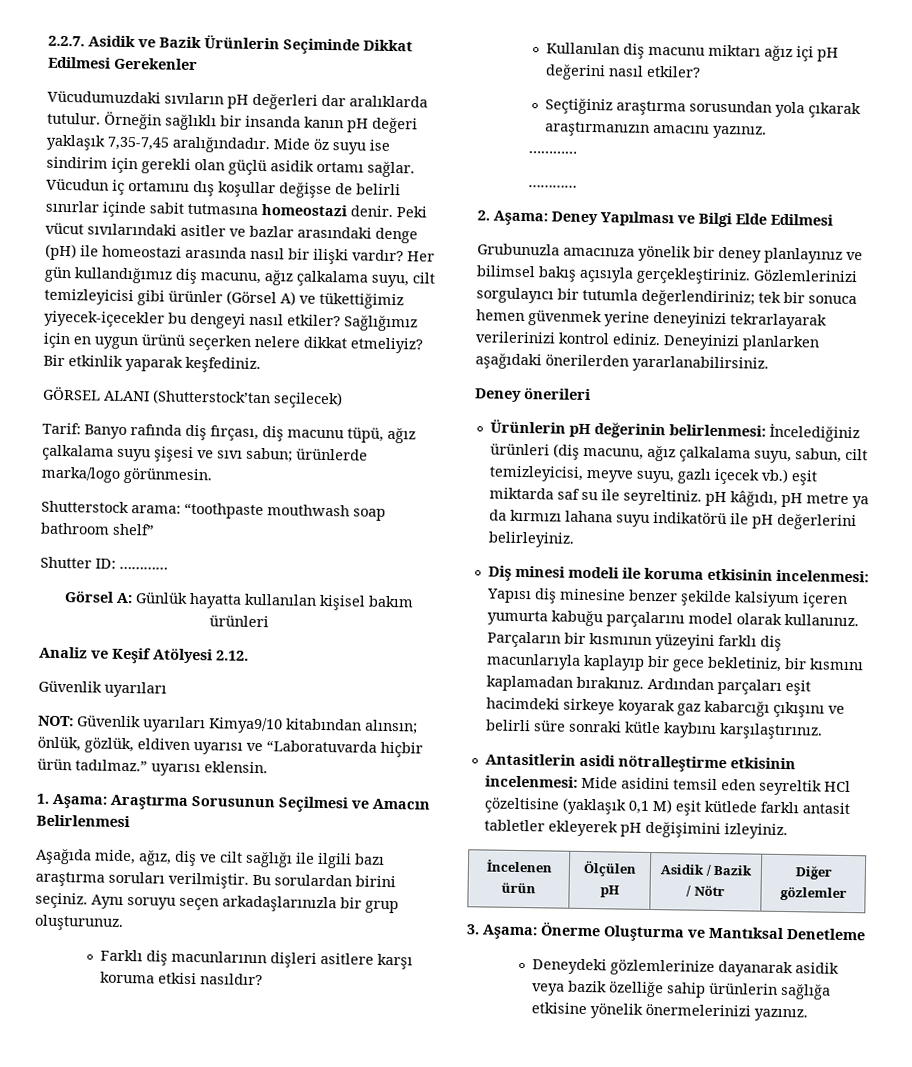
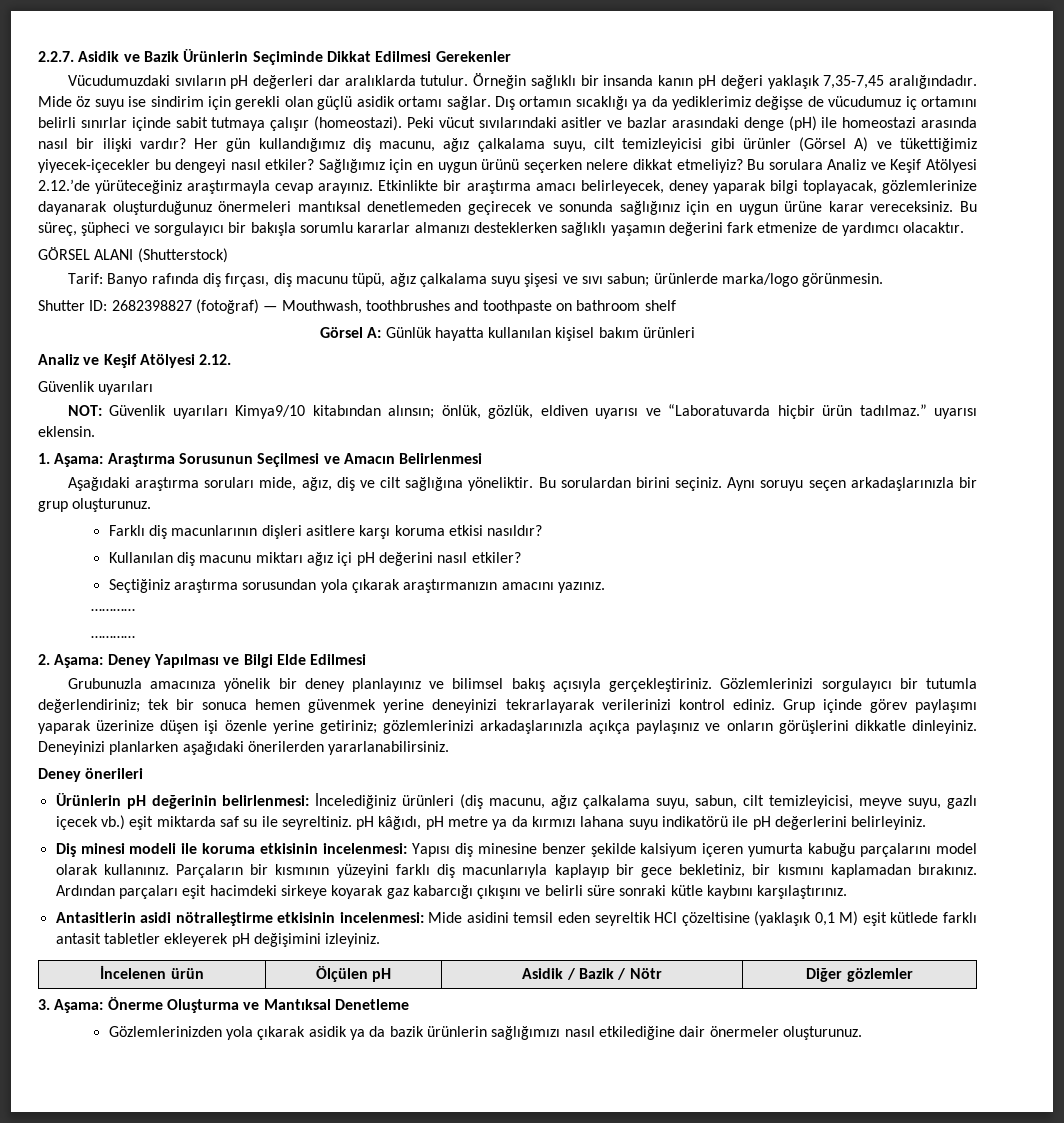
- Vücudun iç ortamını dış koşullar değişse de belirli sınırlar içinde sabit tutmasına homeostazi denir.
+ Dış ortamın sıcaklığı ya da yediklerimiz değişse de vücudumuz iç ortamını belirli sınırlar içinde sabit tutmaya çalışır (homeostazi).
- Bir etkinlik yaparak keşfediniz.
+ Bu sorulara Analiz ve Keşif Atölyesi 2.12.’de yürüteceğiniz araştırmayla cevap arayınız. Etkinlikte bir araştırma amacı belirleyecek, deney yaparak bilgi toplayacak, gözlemlerinize dayanarak oluşturduğunuz önermeleri mantıksal denetlemeden geçirecek ve sonunda sağlığınız için en uygun ürüne karar vereceksiniz. Bu süreç, şüpheci ve sorgulayıcı bir bakışla sorumlu kararlar almanızı desteklerken sağlıklı yaşamın değerini fark etmenize de yardımcı olacaktır.
- GÖRSEL ALANI (Shutterstock’tan seçilecek)
+ GÖRSEL ALANI (Shutterstock)
- Shutterstock arama: “toothpaste mouthwash soap bathroom shelf”
- Shutter ID: …………
+ Shutter ID: 2682398827 (fotoğraf) — Mouthwash, toothbrushes and toothpaste on bathroom shelf
- Aşağıda mide, ağız, diş ve cilt sağlığı ile ilgili bazı araştırma soruları verilmiştir.
+ Aşağıdaki araştırma soruları mide, ağız, diş ve cilt sağlığına yöneliktir.
+ Grup içinde görev paylaşımı yaparak üzerinize düşen işi özenle yerine getiriniz; gözlemlerinizi arkadaşlarınızla açıkça paylaşınız ve onların görüşlerini dikkatle dinleyiniz.
- Deneydeki gözlemlerinize dayanarak asidik veya bazik özelliğe sahip ürünlerin sağlığa etkisine yönelik önermelerinizi yazınız.
+ Gözlemlerinizden yola çıkarak asidik ya da bazik ürünlerin sağlığımızı nasıl etkilediğine dair önermeler oluşturunuz.

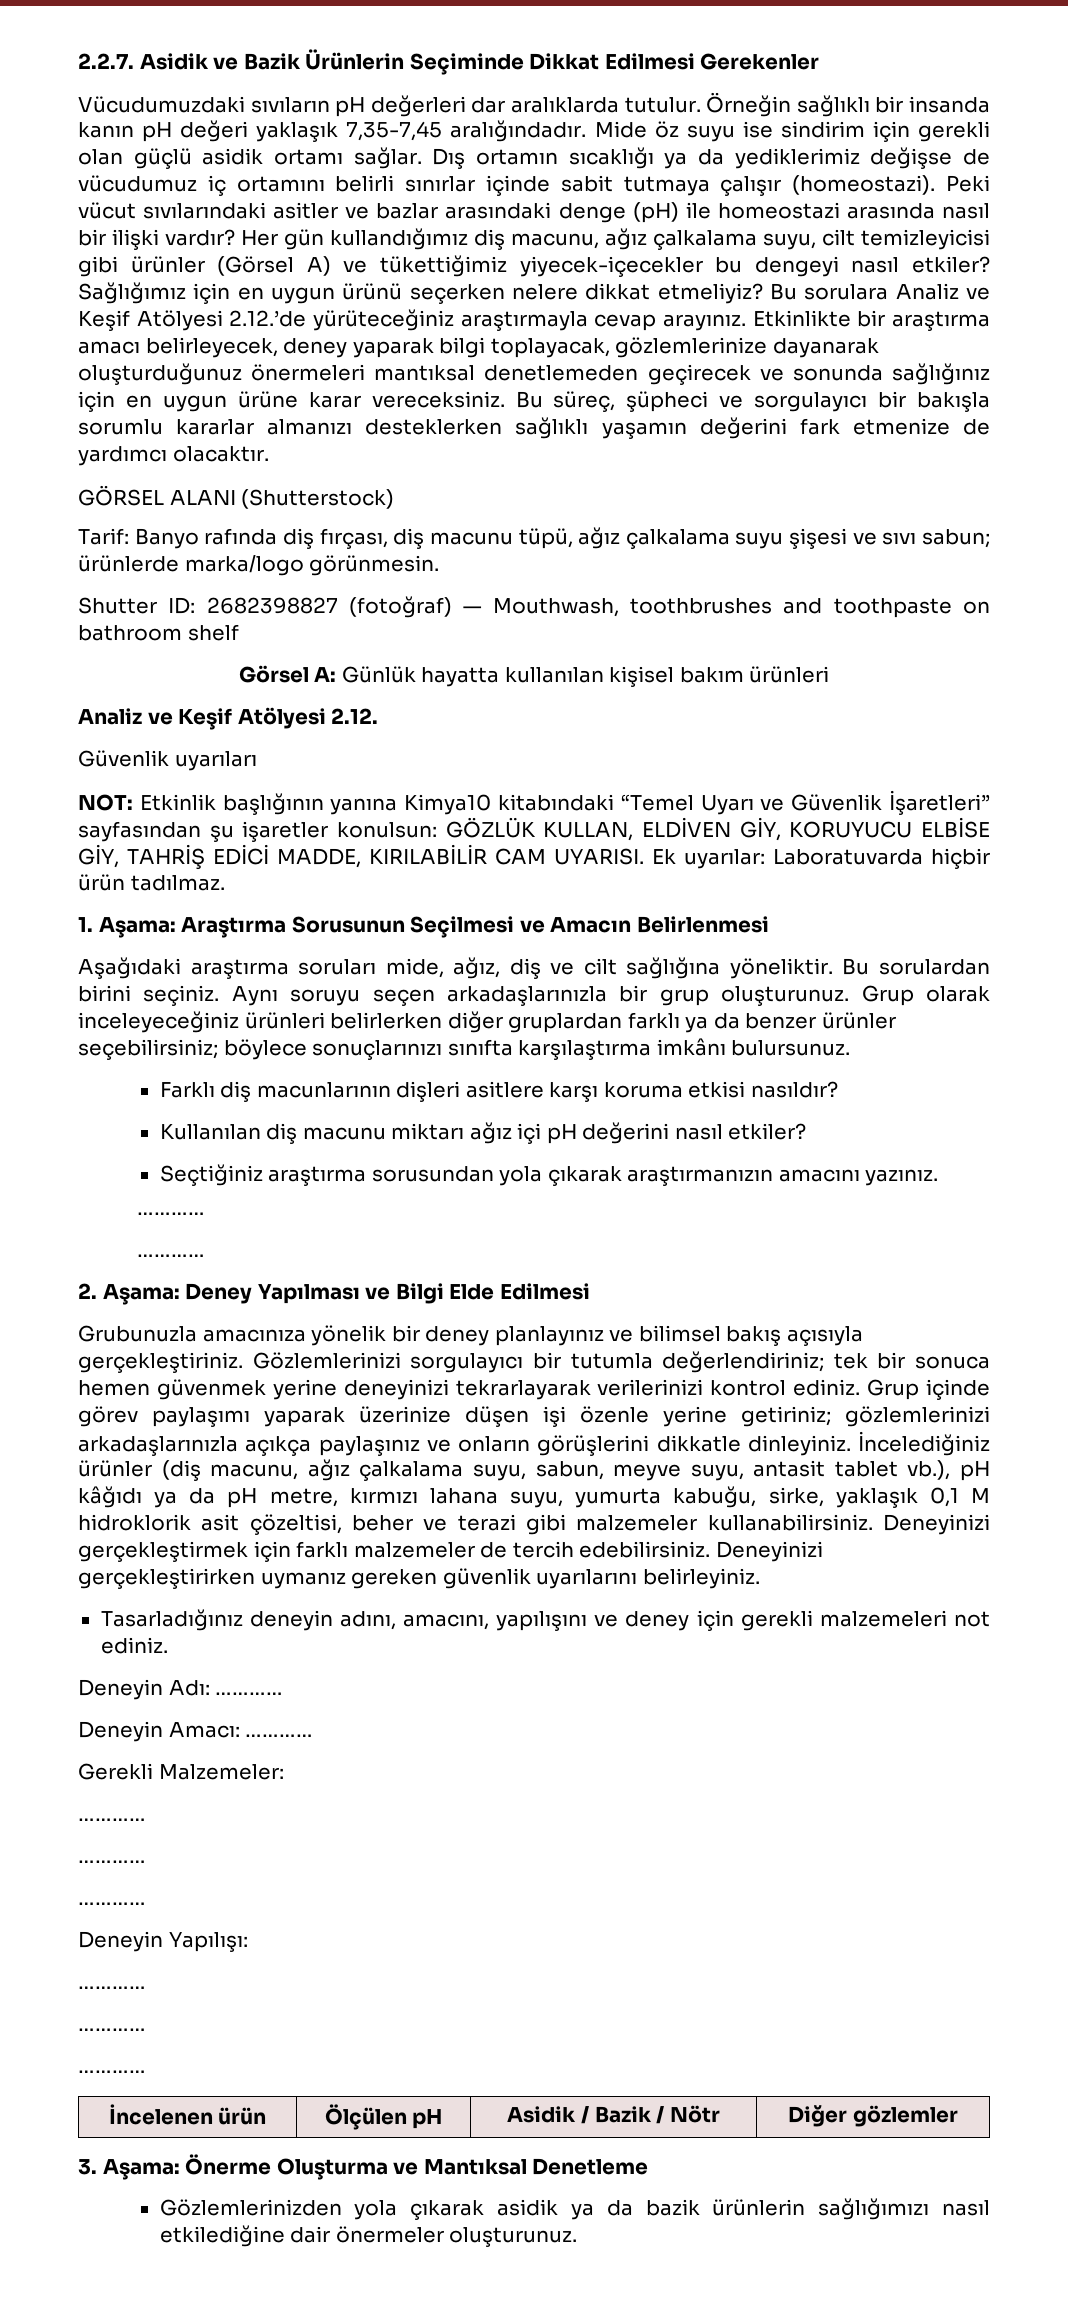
- NOT: Güvenlik uyarıları Kimya9/10 kitabından alınsın; önlük, gözlük, eldiven uyarısı ve “Laboratuvarda hiçbir ürün tadılmaz.” uyarısı eklensin.
+ NOT: Etkinlik başlığının yanına Kimya10 kitabındaki “Temel Uyarı ve Güvenlik İşaretleri” sayfasından şu işaretler konulsun: GÖZLÜK KULLAN, ELDİVEN GİY, KORUYUCU ELBİSE GİY, TAHRİŞ EDİCİ MADDE, KIRILABİLİR CAM UYARISI. Ek uyarılar: Laboratuvarda hiçbir ürün tadılmaz.
+ Grup olarak inceleyeceğiniz ürünleri belirlerken diğer gruplardan farklı ya da benzer ürünler seçebilirsiniz; böylece sonuçlarınızı sınıfta karşılaştırma imkânı bulursunuz.
- Deneyinizi planlarken aşağıdaki önerilerden yararlanabilirsiniz.
- Deney önerileri
- Ürünlerin pH değerinin belirlenmesi: İncelediğiniz ürünleri (diş macunu, ağız çalkalama suyu, sabun, cilt temizleyicisi, meyve suyu, gazlı içecek vb.) eşit miktarda saf su ile seyreltiniz. pH kâğıdı, pH metre ya da kırmızı lahana suyu indikatörü ile pH değerlerini belirleyiniz.
- Diş minesi modeli ile koruma etkisinin incelenmesi: Yapısı diş minesine benzer şekilde kalsiyum içeren yumurta kabuğu parçalarını model olarak kullanınız. Parçaların bir kısmının yüzeyini farklı diş macunlarıyla kaplayıp bir gece bekletiniz, bir kısmını kaplamadan bırakınız. Ardından parçaları eşit hacimdeki sirkeye koyarak gaz kabarcığı çıkışını ve belirli süre sonraki kütle kaybını karşılaştırınız.
- Antasitlerin asidi nötralleştirme etkisinin incelenmesi: Mide asidini temsil eden seyreltik HCl çözeltisine (yaklaşık 0,1 M) eşit kütlede farklı antasit tabletler ekleyerek pH değişimini izleyiniz.
+ İncelediğiniz ürünler (diş macunu, ağız çalkalama suyu, sabun, meyve suyu, antasit tablet vb.), pH kâğıdı ya da pH metre, kırmızı lahana suyu, yumurta kabuğu, sirke, yaklaşık 0,1 M hidroklorik asit çözeltisi, beher ve terazi gibi malzemeler kullanabilirsiniz. Deneyinizi gerçekleştirmek için farklı malzemeler de tercih edebilirsiniz. Deneyinizi gerçekleştirirken uymanız gereken güvenlik uyarılarını belirleyiniz.
+ Tasarladığınız deneyin adını, amacını, yapılışını ve deney için gerekli malzemeleri not ediniz.
+ Deneyin Adı: …………
+ Deneyin Amacı: …………
+ Gerekli Malzemeler:
+ …………
+ …………
+ …………
+ Deneyin Yapılışı:
+ …………
+ …………
+ …………

